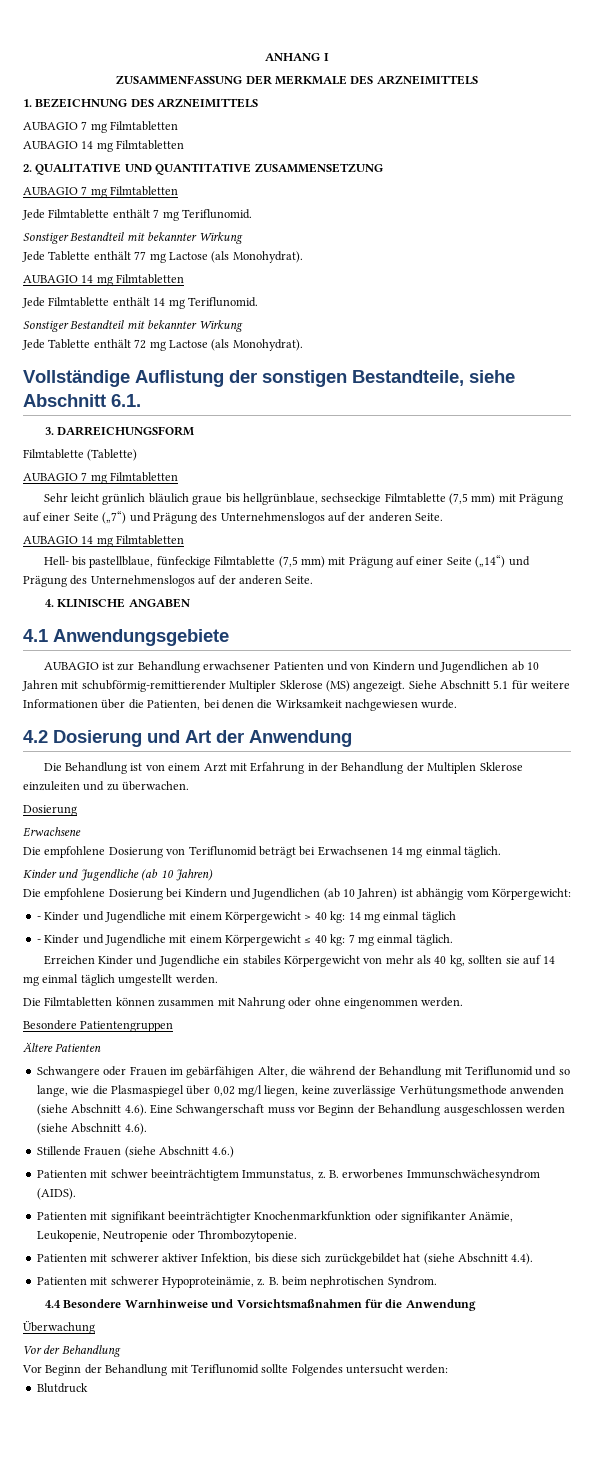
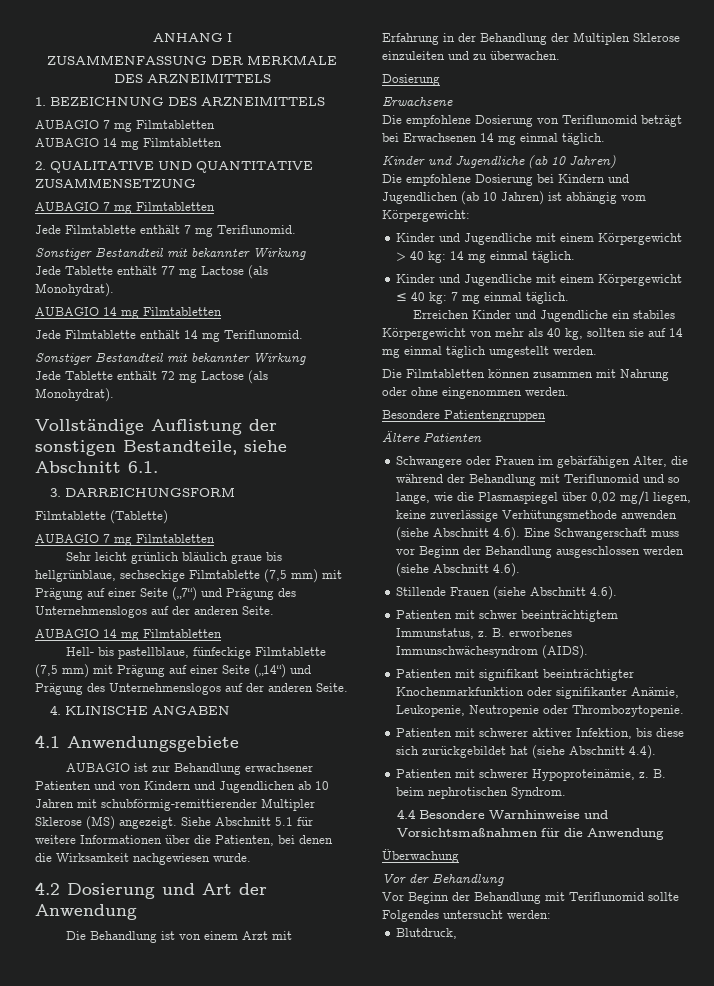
- - Kinder und Jugendliche mit einem Körpergewicht > 40 kg: 14 mg einmal täglich
- - Kinder und Jugendliche mit einem Körpergewicht ≤ 40 kg: 7 mg einmal täglich.
+ Kinder und Jugendliche mit einem Körpergewicht > 40 kg: 14 mg einmal täglich.
+ Kinder und Jugendliche mit einem Körpergewicht ≤ 40 kg: 7 mg einmal täglich.
- Stillende Frauen (siehe Abschnitt 4.6.)
+ Stillende Frauen (siehe Abschnitt 4.6).
- Blutdruck
+ Blutdruck,

